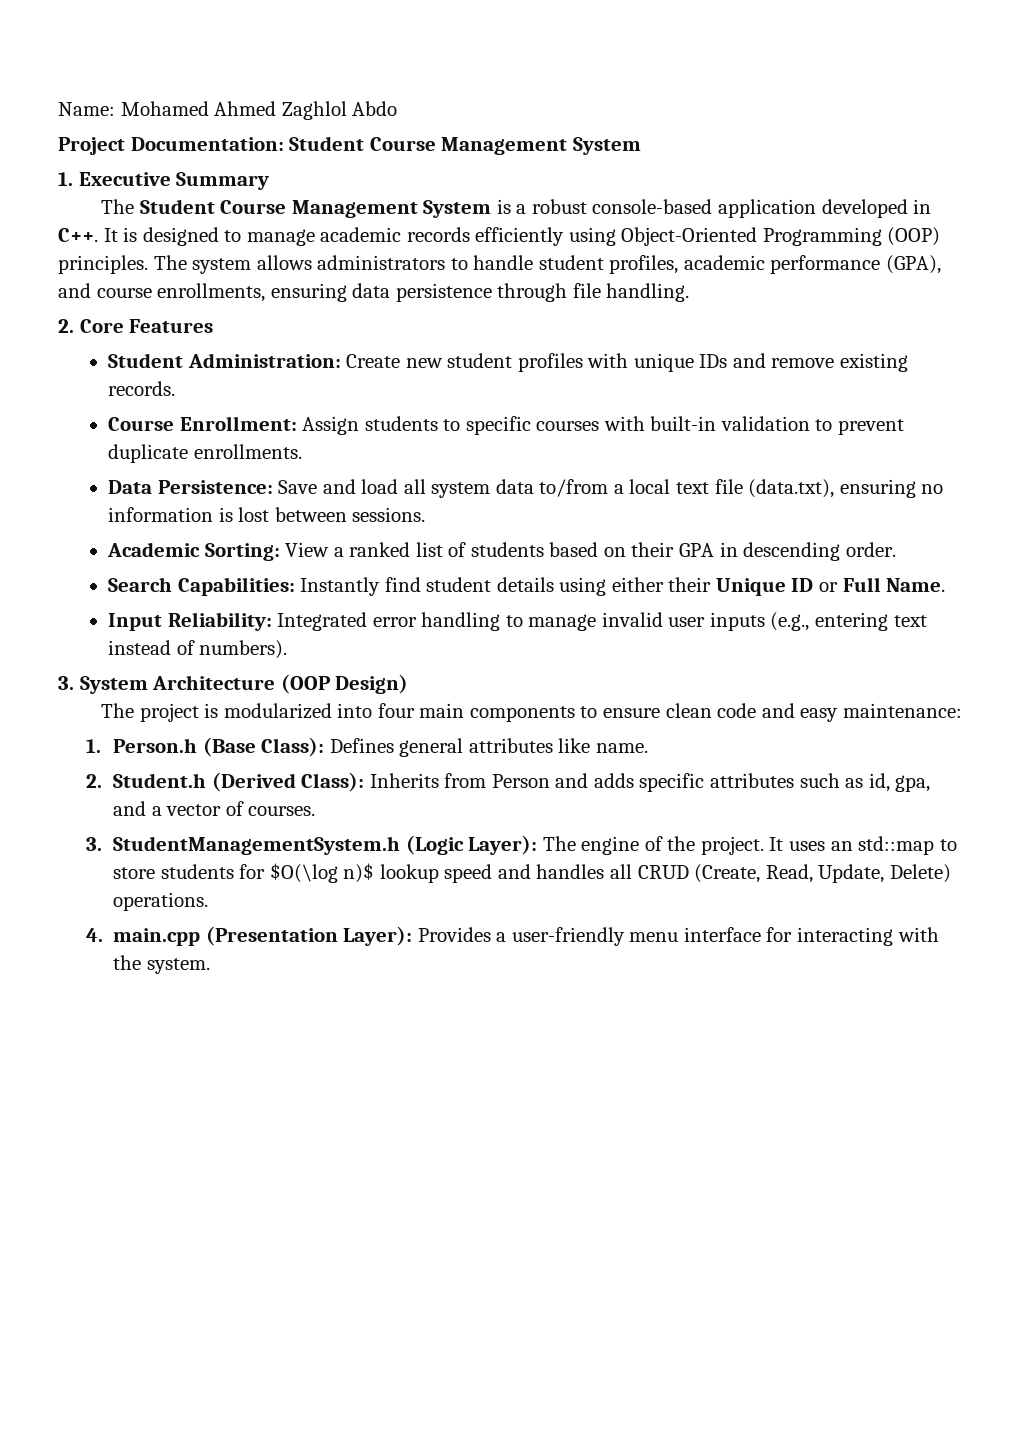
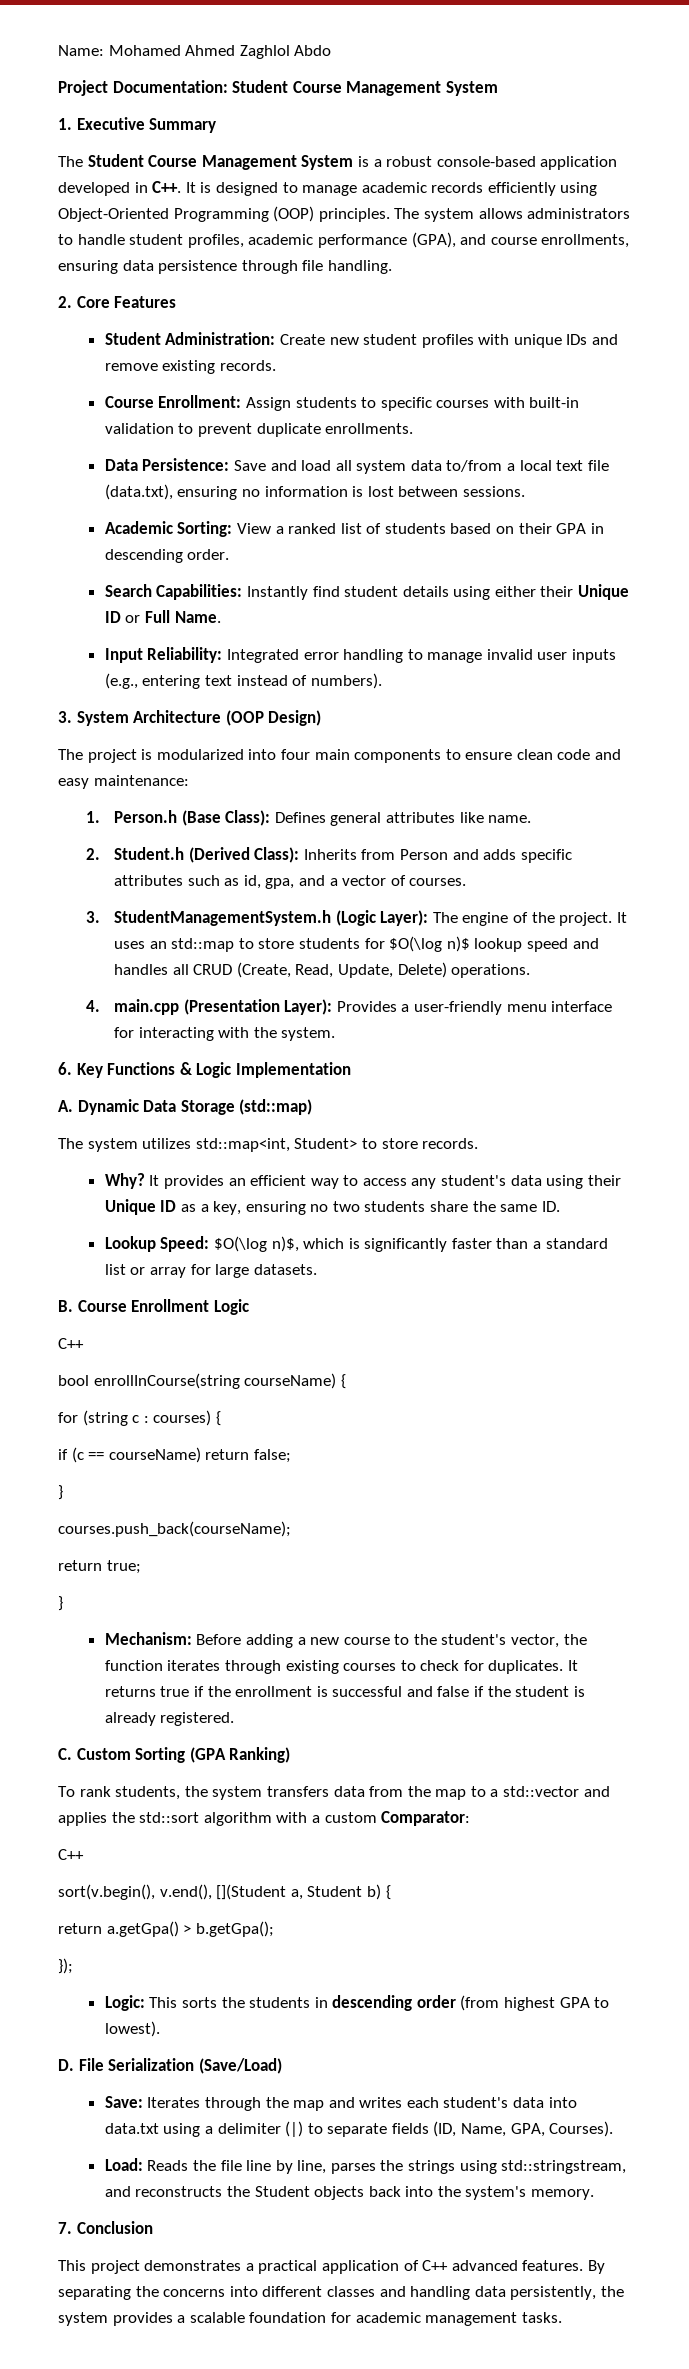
+ 6. Key Functions & Logic Implementation
+ A. Dynamic Data Storage (std::map)
+ The system utilizes std::map<int, Student> to store records.
+ Why? It provides an efficient way to access any student's data using their Unique ID as a key, ensuring no two students share the same ID.
+ Lookup Speed: $O(\log n)$, which is significantly faster than a standard list or array for large datasets.
+ B. Course Enrollment Logic
+ C++
+ bool enrollInCourse(string courseName) {
+ for (string c : courses) {
+ if (c == courseName) return false;
+ }
+ courses.push_back(courseName);
+ return true;
+ }
+ Mechanism: Before adding a new course to the student's vector, the function iterates through existing courses to check for duplicates. It returns true if the enrollment is successful and false if the student is already registered.
+ C. Custom Sorting (GPA Ranking)
+ To rank students, the system transfers data from the map to a std::vector and applies the std::sort algorithm with a custom Comparator:
+ C++
+ sort(v.begin(), v.end(), [](Student a, Student b) {
+ return a.getGpa() > b.getGpa();
+ });
+ Logic: This sorts the students in descending order (from highest GPA to lowest).
+ D. File Serialization (Save/Load)
+ Save: Iterates through the map and writes each student's data into data.txt using a delimiter (|) to separate fields (ID, Name, GPA, Courses).
+ Load: Reads the file line by line, parses the strings using std::stringstream, and reconstructs the Student objects back into the system's memory.
+ 7. Conclusion
+ This project demonstrates a practical application of C++ advanced features. By separating the concerns into different classes and handling data persistently, the system provides a scalable foundation for academic management tasks.

